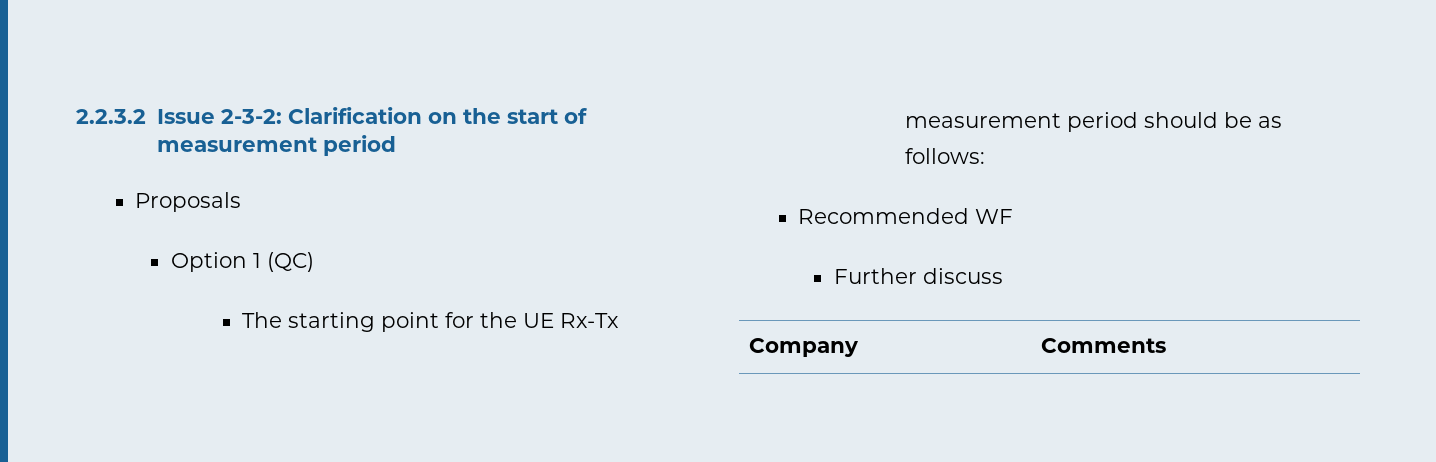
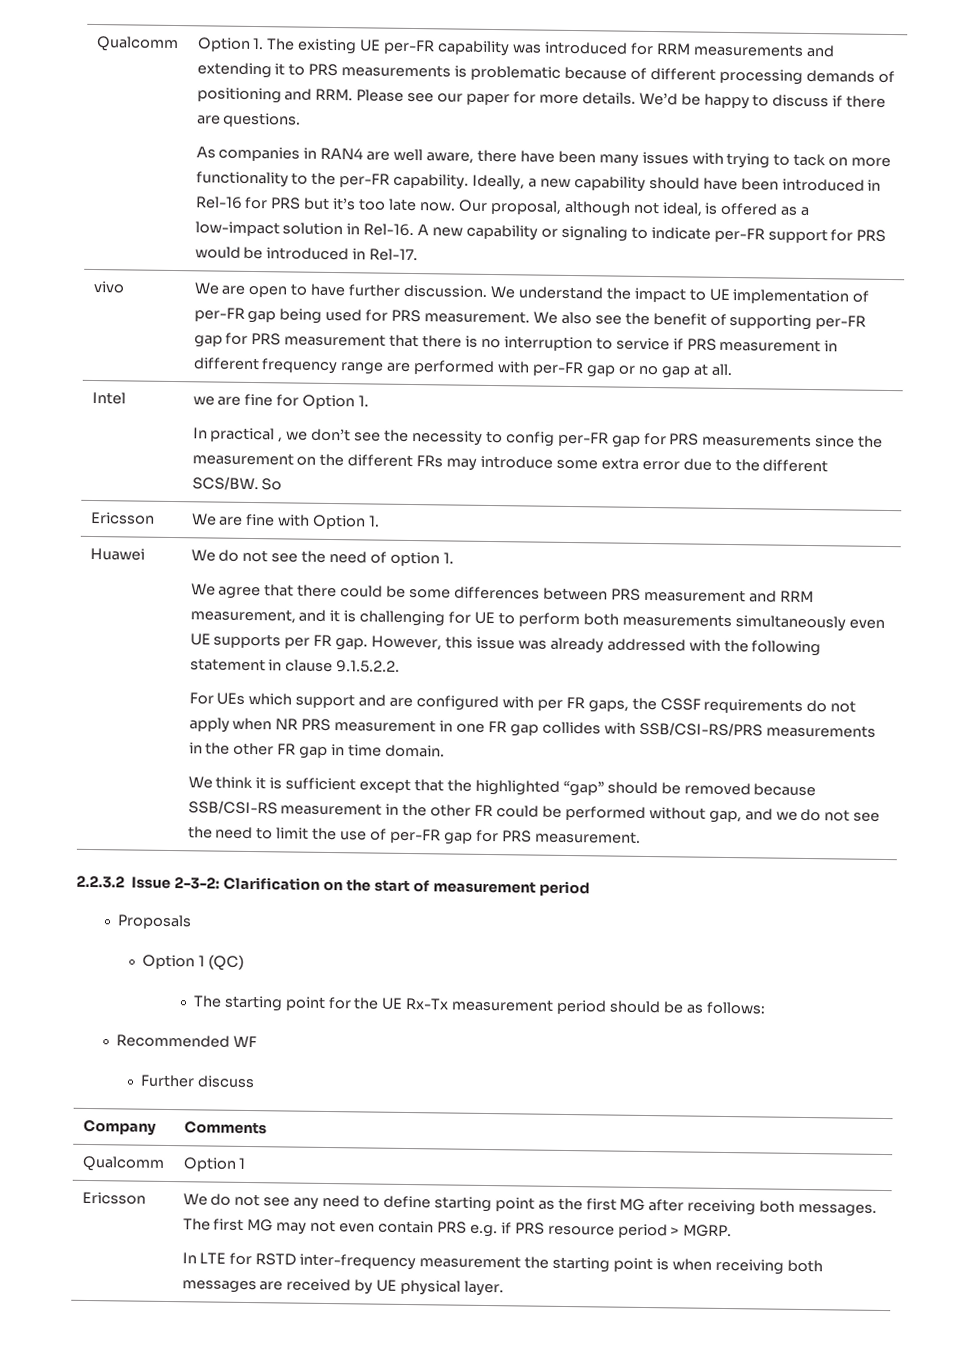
+ Qualcomm | Option 1. The existing UE per-FR capability was introduced for RRM measurements and extending it to PRS measurements is problematic because of different processing demands of positioning and RRM. Please see our paper for more details. We’d be happy to discuss if there are questions.
+ As companies in RAN4 are well aware, there have been many issues with trying to tack on more functionality to the per-FR capability. Ideally, a new capability should have been introduced in Rel-16 for PRS but it’s too late now. Our proposal, although not ideal, is offered as a low-impact solution in Rel-16. A new capability or signaling to indicate per-FR support for PRS would be introduced in Rel-17.
+ vivo | We are open to have further discussion. We understand the impact to UE implementation of per-FR gap being used for PRS measurement. We also see the benefit of supporting per-FR gap for PRS measurement that there is no interruption to service if PRS measurement in different frequency range are performed with per-FR gap or no gap at all.
+ Intel | we are fine for Option 1.
+ In practical , we don’t see the necessity to config per-FR gap for PRS measurements since the measurement on the different FRs may introduce some extra error due to the different SCS/BW. So
+ Ericsson | We are fine with Option 1.
+ Huawei | We do not see the need of option 1.
+ We agree that there could be some differences between PRS measurement and RRM measurement, and it is challenging for UE to perform both measurements simultaneously even UE supports per FR gap. However, this issue was already addressed with the following statement in clause 9.1.5.2.2.
+ For UEs which support and are configured with per FR gaps, the CSSF requirements do not apply when NR PRS measurement in one FR gap collides with SSB/CSI-RS/PRS measurements in the other FR gap in time domain.
+ We think it is sufficient except that the highlighted “gap” should be removed because SSB/CSI-RS measurement in the other FR could be performed without gap, and we do not see the need to limit the use of per-FR gap for PRS measurement.
+ Qualcomm | Option 1
+ Ericsson | We do not see any need to define starting point as the first MG after receiving both messages. The first MG may not even contain PRS e.g. if PRS resource period > MGRP.
+ In LTE for RSTD inter-frequency measurement the starting point is when receiving both messages are received by UE physical layer.

